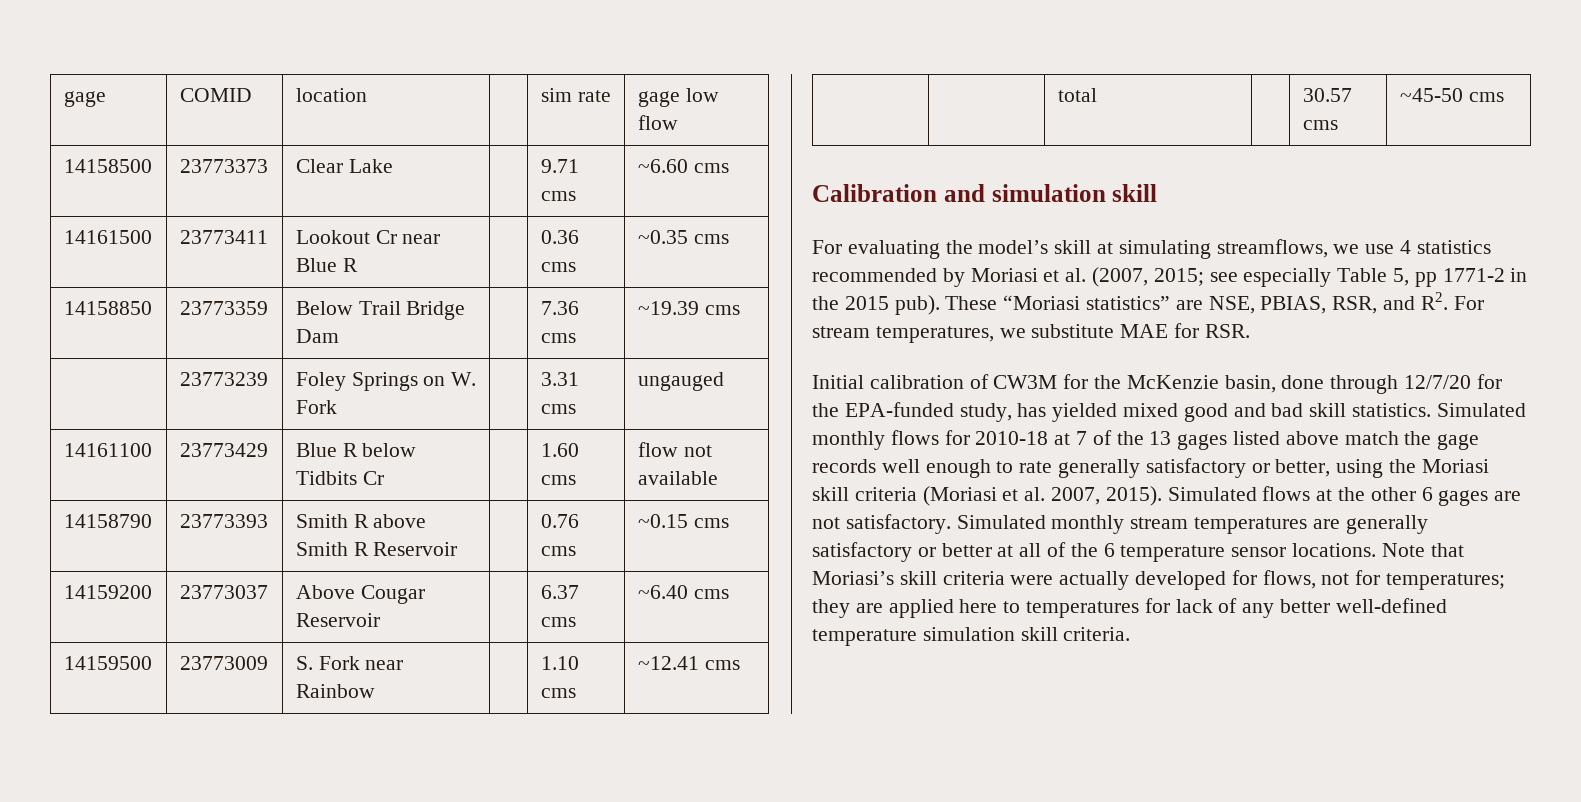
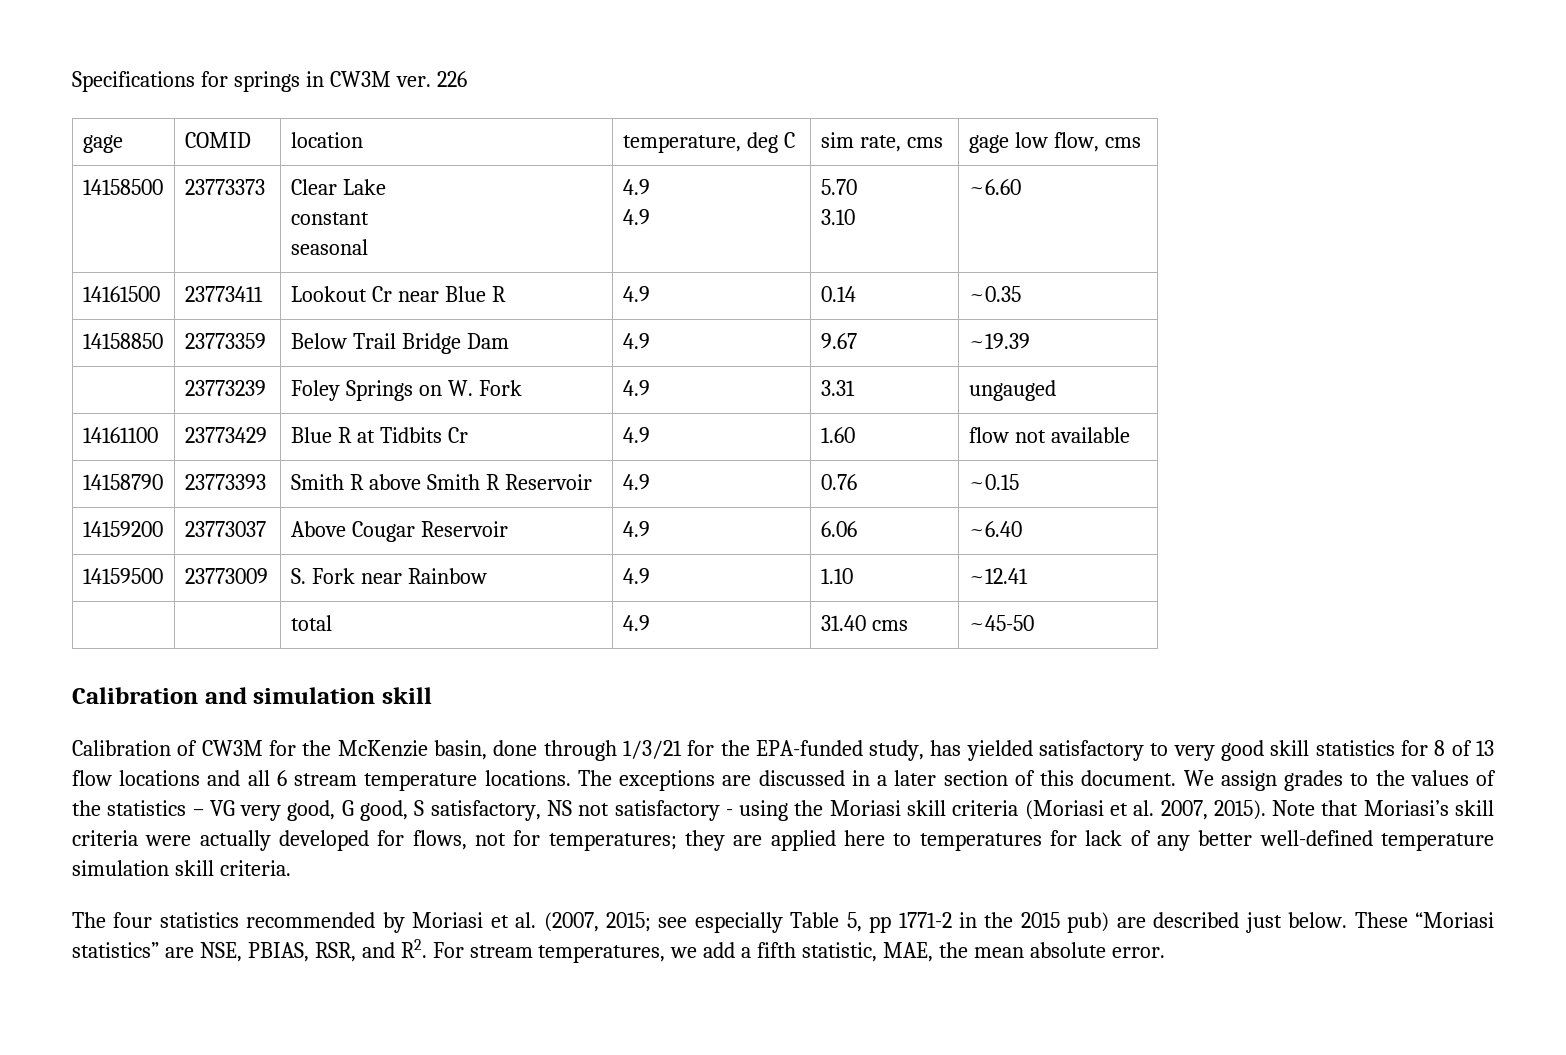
+ Specifications for springs in CW3M ver. 226
- gage | COMID | location | | sim rate | gage low flow
+ gage | COMID | location | temperature, deg C | sim rate, cms | gage low flow, cms
- 14158500 | 23773373 | Clear Lake | | 9.71 cms | ~6.60 cms
+ 14158500 | 23773373 | Clear Lake
+ constant
+ seasonal | 4.9
+ 4.9 | 5.70
+ 3.10 | ~6.60
- 14161500 | 23773411 | Lookout Cr near Blue R | | 0.36 cms | ~0.35 cms
+ 14161500 | 23773411 | Lookout Cr near Blue R | 4.9 | 0.14 | ~0.35
- 14158850 | 23773359 | Below Trail Bridge Dam | | 7.36 cms | ~19.39 cms
+ 14158850 | 23773359 | Below Trail Bridge Dam | 4.9 | 9.67 | ~19.39
- | 23773239 | Foley Springs on W. Fork | | 3.31 cms | ungauged
+ | 23773239 | Foley Springs on W. Fork | 4.9 | 3.31 | ungauged
- 14161100 | 23773429 | Blue R below Tidbits Cr | | 1.60 cms | flow not available
+ 14161100 | 23773429 | Blue R at Tidbits Cr | 4.9 | 1.60 | flow not available
- 14158790 | 23773393 | Smith R above Smith R Reservoir | | 0.76 cms | ~0.15 cms
+ 14158790 | 23773393 | Smith R above Smith R Reservoir | 4.9 | 0.76 | ~0.15
- 14159200 | 23773037 | Above Cougar Reservoir | | 6.37 cms | ~6.40 cms
+ 14159200 | 23773037 | Above Cougar Reservoir | 4.9 | 6.06 | ~6.40
- 14159500 | 23773009 | S. Fork near Rainbow | | 1.10 cms | ~12.41 cms
+ 14159500 | 23773009 | S. Fork near Rainbow | 4.9 | 1.10 | ~12.41
- | | total | | 30.57 cms | ~45-50 cms
+ | | total | 4.9 | 31.40 cms | ~45-50
- For evaluating the model’s skill at simulating streamflows, we use 4 statistics recommended by Moriasi et al. (2007, 2015; see especially Table 5, pp 1771-2 in the 2015 pub). These “Moriasi statistics” are NSE, PBIAS, RSR, and R2. For stream temperatures, we substitute MAE for RSR.
- Initial calibration of CW3M for the McKenzie basin, done through 12/7/20 for the EPA-funded study, has yielded mixed good and bad skill statistics. Simulated monthly flows for 2010-18 at 7 of the 13 gages listed above match the gage records well enough to rate generally satisfactory or better, using the Moriasi skill criteria (Moriasi et al. 2007, 2015).
+ Calibration of CW3M for the McKenzie basin, done through 1/3/21 for the EPA-funded study, has yielded satisfactory to very good skill statistics for 8 of 13 flow locations and all 6 stream temperature locations. The exceptions are discussed in a later section of this document. We assign grades to the values of the statistics – VG very good, G good, S satisfactory, NS not satisfactory - using the Moriasi skill criteria (Moriasi et al. 2007, 2015).
- Simulated flows at the other 6 gages are not satisfactory. Simulated monthly stream temperatures are generally satisfactory or better at all of the 6 temperature sensor locations.
+ The four statistics recommended by Moriasi et al. (2007, 2015; see especially Table 5, pp 1771-2 in the 2015 pub) are described just below. These “Moriasi statistics” are NSE, PBIAS, RSR, and R2. For stream temperatures, we add a fifth statistic, MAE, the mean absolute error.

